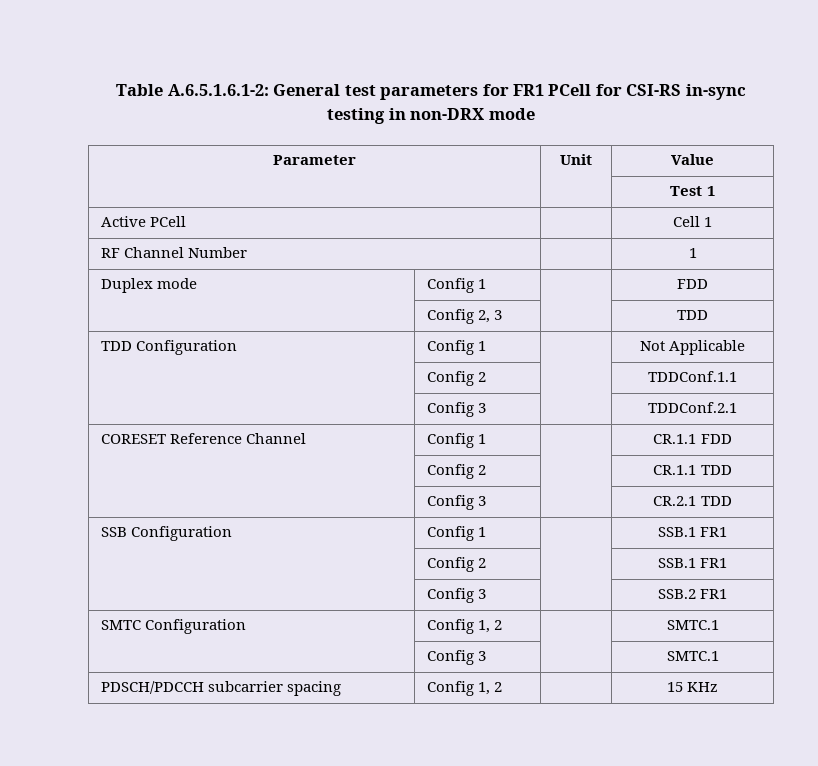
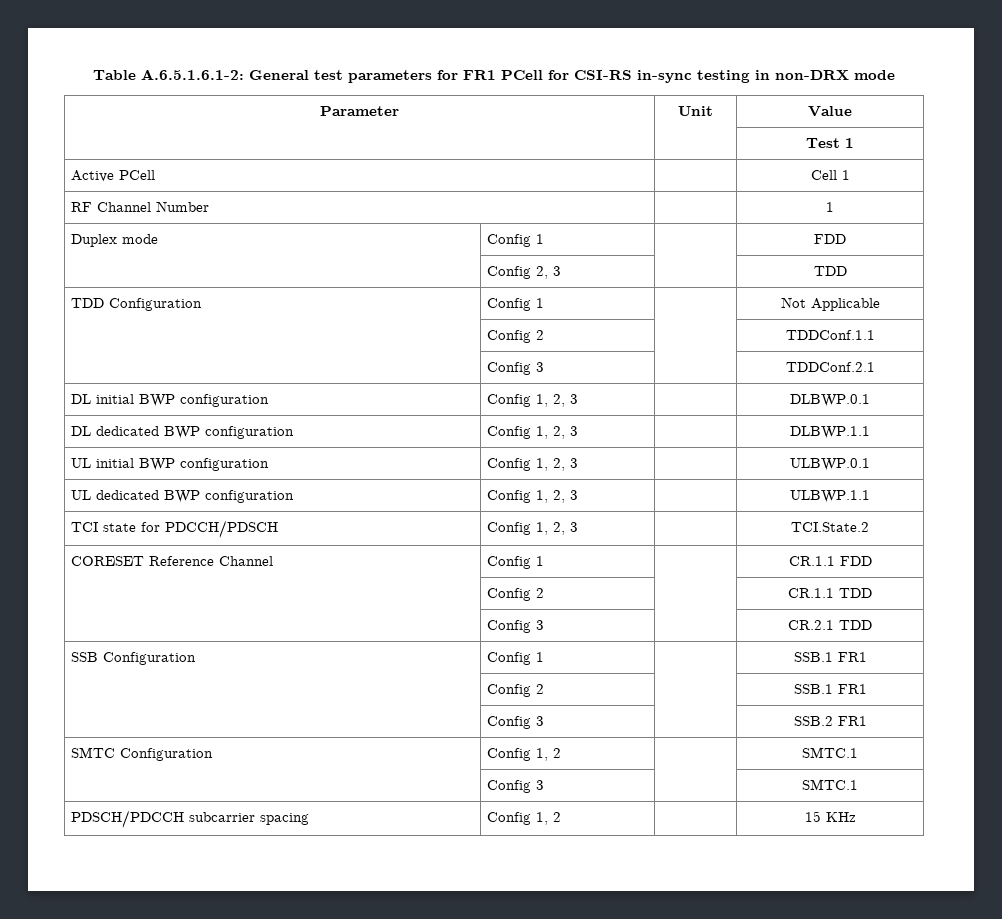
+ DL initial BWP configuration | Config 1, 2, 3 | | DLBWP.0.1
+ DL dedicated BWP configuration | Config 1, 2, 3 | | DLBWP.1.1
+ UL initial BWP configuration | Config 1, 2, 3 | | ULBWP.0.1
+ UL dedicated BWP configuration | Config 1, 2, 3 | | ULBWP.1.1
+ TCI state for PDCCH/PDSCH | Config 1, 2, 3 | | TCI.State.2

